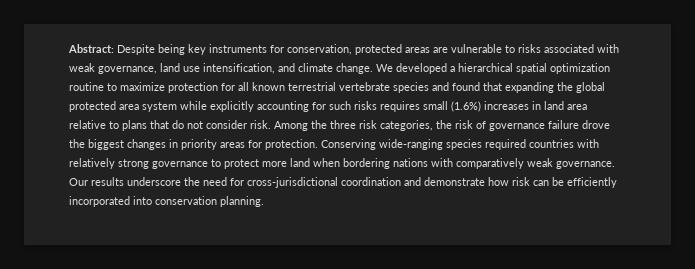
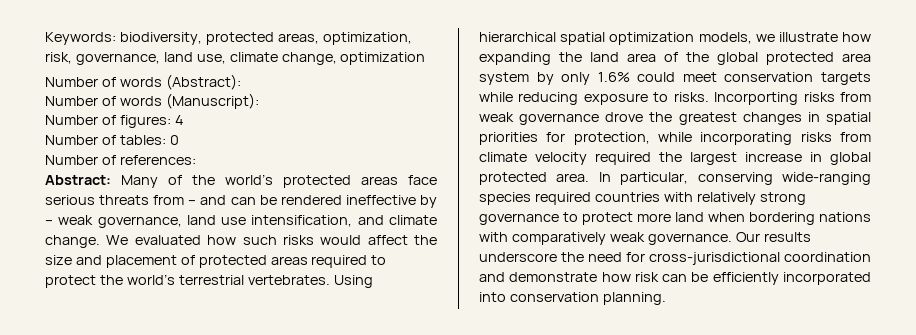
- Abstract: Despite being key instruments for conservation, protected areas are vulnerable to risks associated with weak governance, land use intensification, and climate change.
+ Keywords: biodiversity, protected areas, optimization, risk, governance, land use, climate change, optimization
+ Number of words (Abstract):
+ Number of words (Manuscript):
+ Number of figures: 4
+ Number of tables: 0
+ Number of references:
+ Abstract: Many of the world’s protected areas face serious threats from – and can be rendered ineffective by – weak governance, land use intensification, and climate change.
- We developed a hierarchical spatial optimization routine to maximize protection for all known terrestrial vertebrate species and found that expanding the global protected area system while explicitly accounting for such risks requires small (1.6%) increases in land area relative to plans that do not consider risk. Among the three risk categories, the risk of governance failure drove the biggest changes in priority areas for protection. Conserving wide-ranging species required countries with relatively strong governance to protect more land when bordering nations with comparatively weak governance.
+ We evaluated how such risks would affect the size and placement of protected areas required to protect the world’s terrestrial vertebrates. Using hierarchical spatial optimization models, we illustrate how expanding the land area of the global protected area system by only 1.6% could meet conservation targets while reducing exposure to risks. Incorporting risks from weak governance drove the greatest changes in spatial priorities for protection, while incorporating risks from climate velocity required the largest increase in global protected area. In particular, conserving wide-ranging species required countries with relatively strong governance to protect more land when bordering nations with comparatively weak governance.

